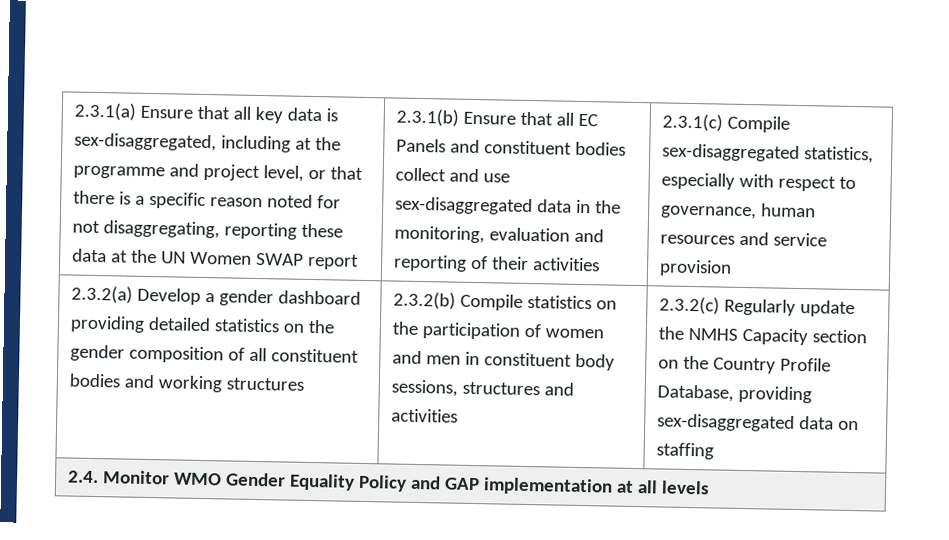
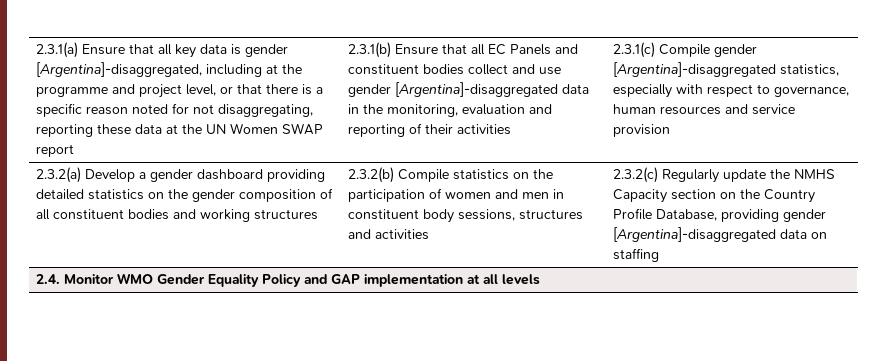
- 2.3.1(a) Ensure that all key data is sex-disaggregated, including at the programme and project level, or that there is a specific reason noted for not disaggregating, reporting these data at the UN Women SWAP report
+ 2.3.1(a) Ensure that all key data is gender [Argentina]-disaggregated, including at the programme and project level, or that there is a specific reason noted for not disaggregating, reporting these data at the UN Women SWAP report
- 2.3.1(b) Ensure that all EC Panels and constituent bodies collect and use sex-disaggregated data in the monitoring, evaluation and reporting of their activities
+ 2.3.1(b) Ensure that all EC Panels and constituent bodies collect and use gender [Argentina]-disaggregated data in the monitoring, evaluation and reporting of their activities
- 2.3.1(c) Compile sex-disaggregated statistics, especially with respect to governance, human resources and service provision
+ 2.3.1(c) Compile gender [Argentina]-disaggregated statistics, especially with respect to governance, human resources and service provision
- 2.3.2(c) Regularly update the NMHS Capacity section on the Country Profile Database, providing sex-disaggregated data on staffing
+ 2.3.2(c) Regularly update the NMHS Capacity section on the Country Profile Database, providing gender [Argentina]-disaggregated data on staffing

